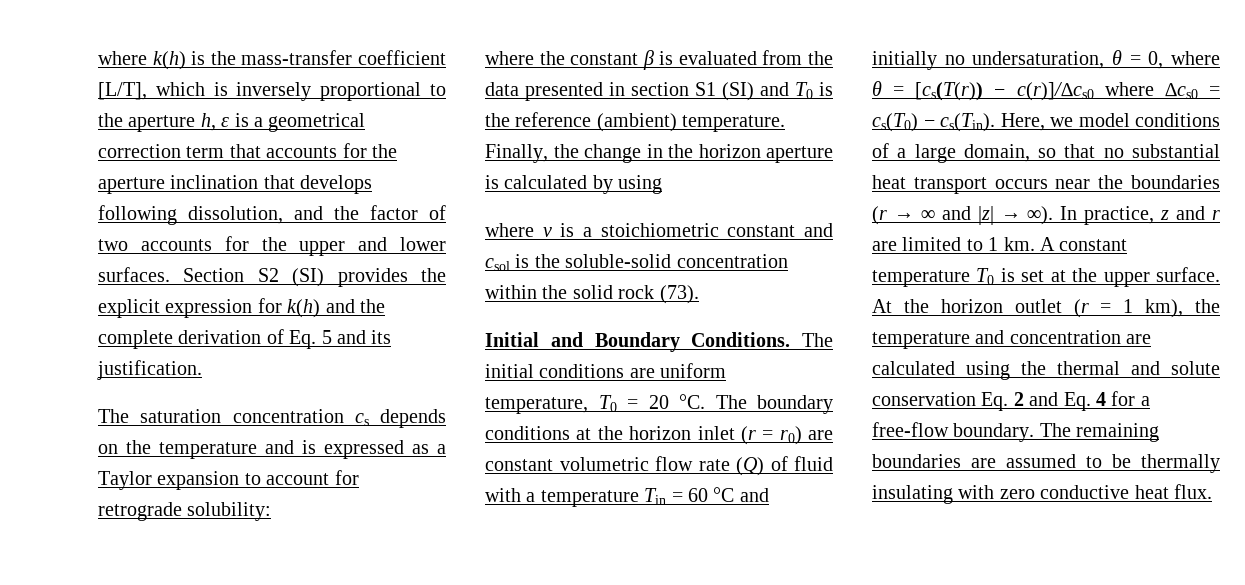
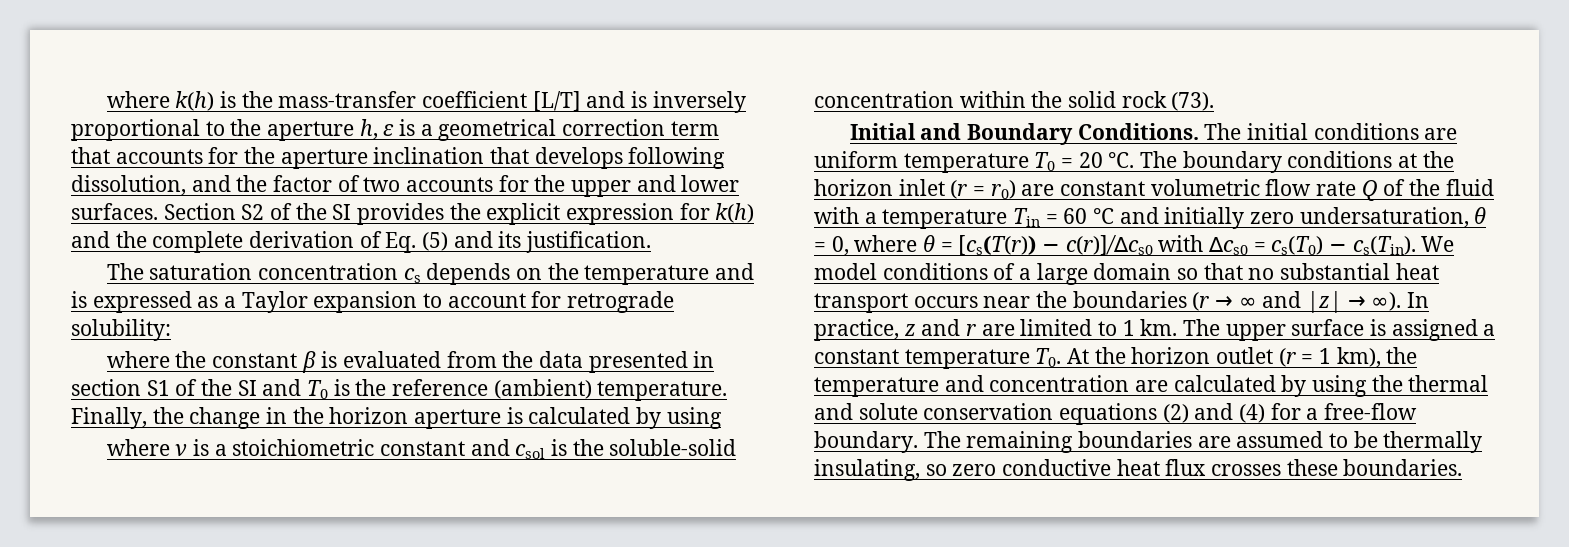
- where k(h) is the mass-transfer coefficient [L/T], which is inversely proportional to the aperture h, ε is a geometrical correction term that accounts for the aperture inclination that develops following dissolution, and the factor of two accounts for the upper and lower surfaces.
+ where k(h) is the mass-transfer coefficient [L/T] and is inversely proportional to the aperture h, ε is a geometrical correction term that accounts for the aperture inclination that develops following dissolution, and the factor of two accounts for the upper and lower surfaces.
- Section S2 (SI) provides the explicit expression for k(h) and the complete derivation of Eq. 5 and its justification.
+ Section S2 of the SI provides the explicit expression for k(h) and the complete derivation of Eq. (5) and its justification.
- where the constant β is evaluated from the data presented in section S1 (SI) and T0 is the reference (ambient) temperature.
+ where the constant β is evaluated from the data presented in section S1 of the SI and T0 is the reference (ambient) temperature.
- The initial conditions are uniform temperature, T0 = 20 °C.
+ The initial conditions are uniform temperature T0 = 20 °C.
- The boundary conditions at the horizon inlet (r = r0) are constant volumetric flow rate (Q) of fluid with a temperature Tin = 60 °C and initially no undersaturation, θ = 0, where θ = [cs(T(r)) − c(r)]/∆cs0 where ∆cs0 = cs(T0) − cs(Tin).
+ The boundary conditions at the horizon inlet (r = r0) are constant volumetric flow rate Q of the fluid with a temperature Tin = 60 °C and initially zero undersaturation, θ = 0, where θ = [cs(T(r)) − c(r)]/∆cs0 with ∆cs0 = cs(T0) − cs(Tin).
- Here, we model conditions of a large domain, so that no substantial heat transport occurs near the boundaries (r → ∞ and |z| → ∞).
+ We model conditions of a large domain so that no substantial heat transport occurs near the boundaries (r → ∞ and |z| → ∞).
- A constant temperature T0 is set at the upper surface. At the horizon outlet (r = 1 km), the temperature and concentration are calculated using the thermal and solute conservation Eq. 2 and Eq. 4 for a free-flow boundary.
+ The upper surface is assigned a constant temperature T0. At the horizon outlet (r = 1 km), the temperature and concentration are calculated by using the thermal and solute conservation equations (2) and (4) for a free-flow boundary.
- The remaining boundaries are assumed to be thermally insulating with zero conductive heat flux.
+ The remaining boundaries are assumed to be thermally insulating, so zero conductive heat flux crosses these boundaries.

